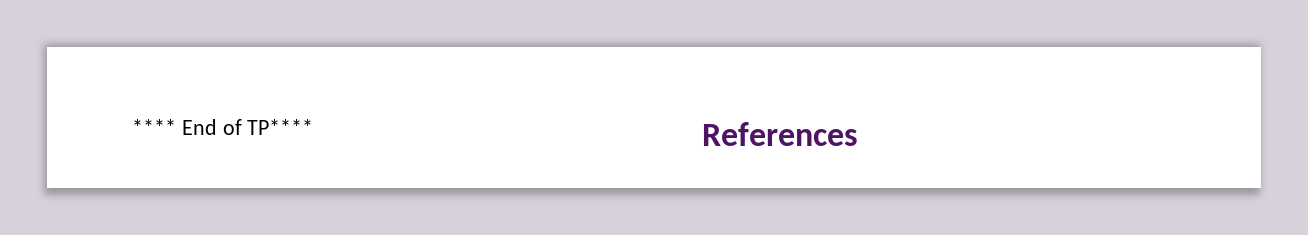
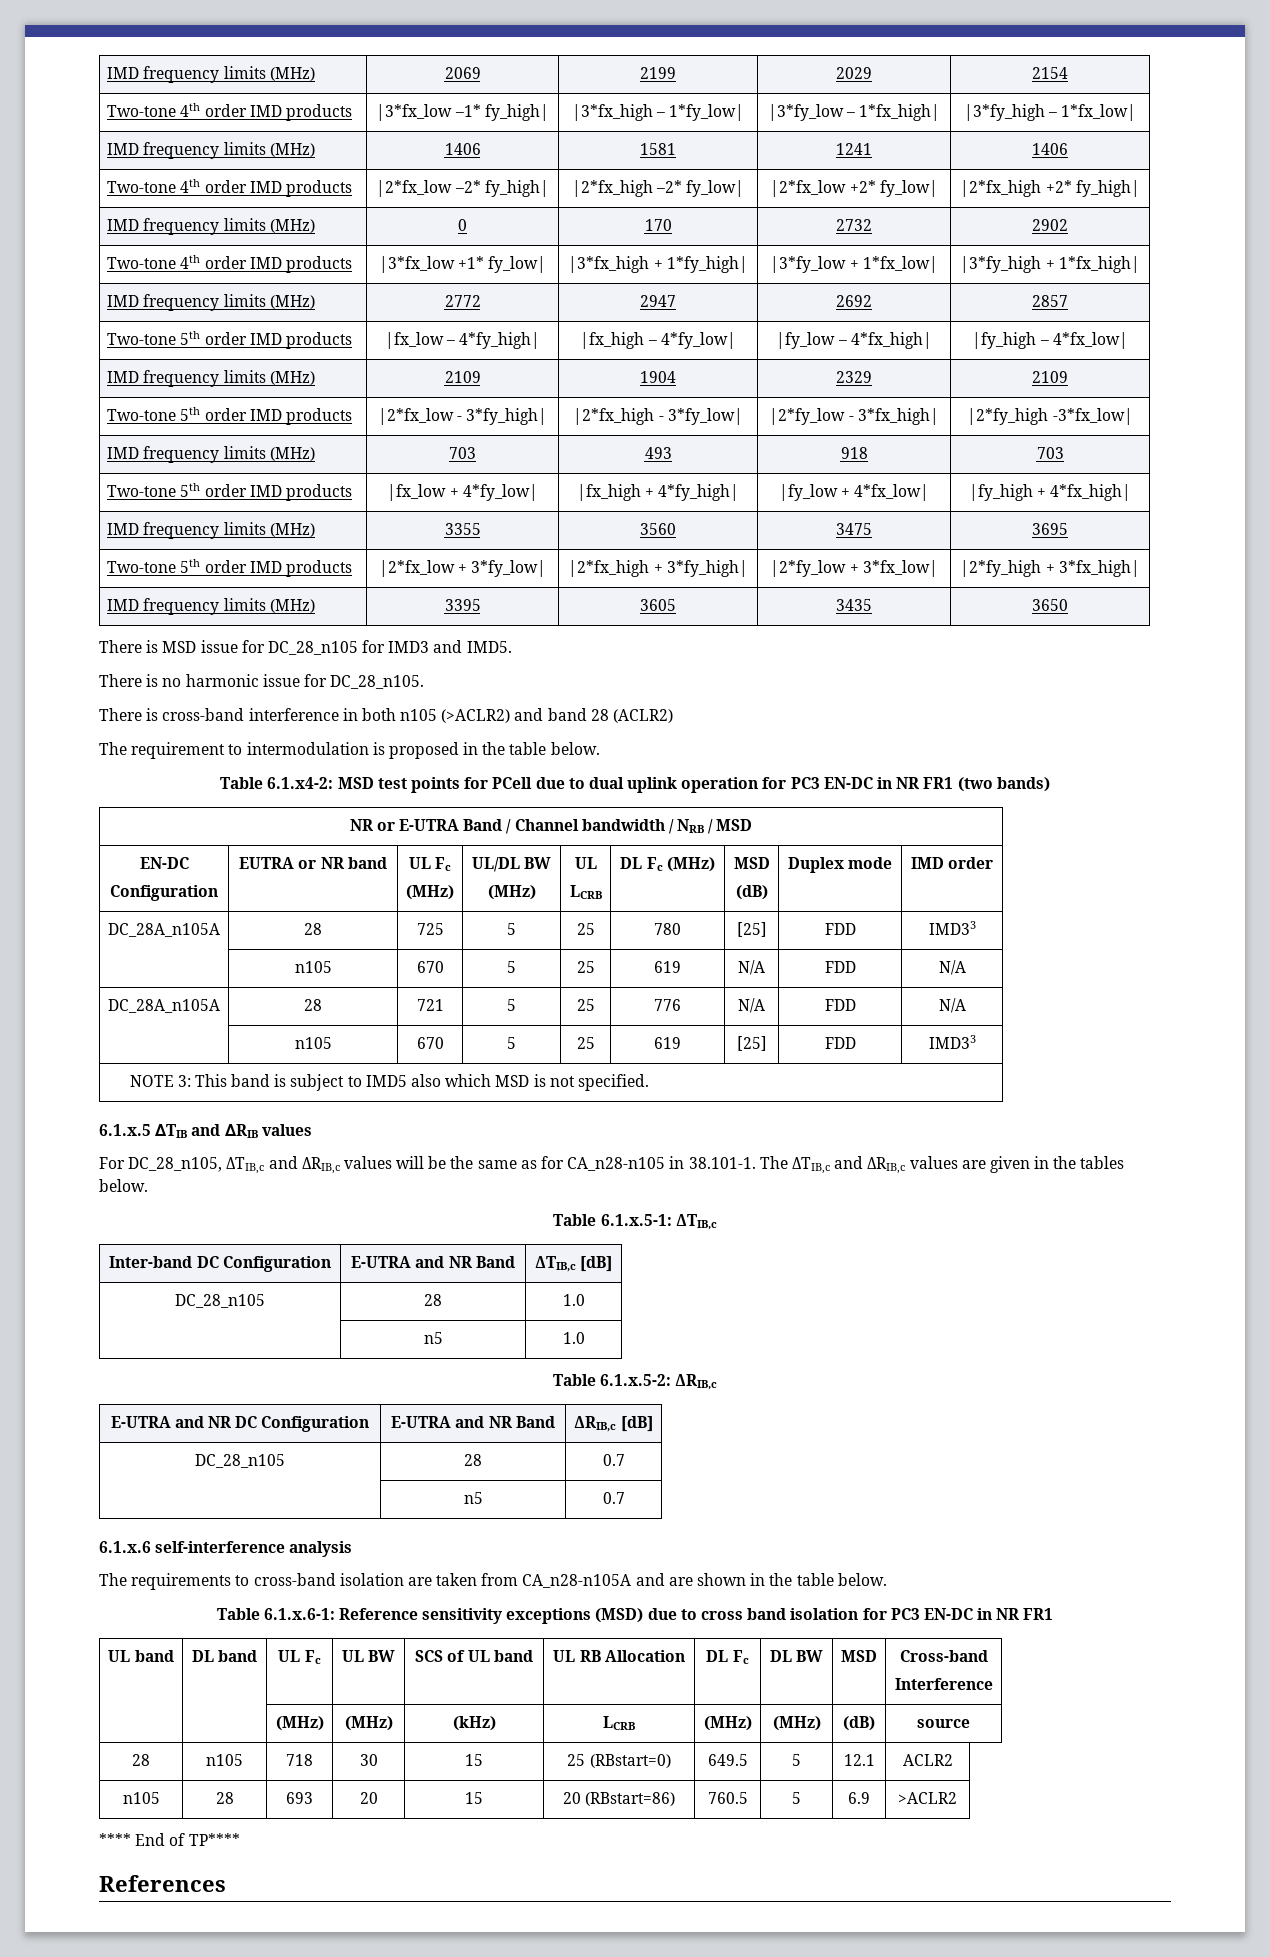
+ IMD frequency limits (MHz) | 2069 | 2199 | 2029 | 2154
+ Two-tone 4th order IMD products | |3*fx_low –1* fy_high| | |3*fx_high – 1*fy_low| | |3*fy_low – 1*fx_high| | |3*fy_high – 1*fx_low|
+ IMD frequency limits (MHz) | 1406 | 1581 | 1241 | 1406
+ Two-tone 4th order IMD products | |2*fx_low –2* fy_high| | |2*fx_high –2* fy_low| | |2*fx_low +2* fy_low| | |2*fx_high +2* fy_high|
+ IMD frequency limits (MHz) | 0 | 170 | 2732 | 2902
+ Two-tone 4th order IMD products | |3*fx_low +1* fy_low| | |3*fx_high + 1*fy_high| | |3*fy_low + 1*fx_low| | |3*fy_high + 1*fx_high|
+ IMD frequency limits (MHz) | 2772 | 2947 | 2692 | 2857
+ Two-tone 5th order IMD products | |fx_low – 4*fy_high| | |fx_high – 4*fy_low| | |fy_low – 4*fx_high| | |fy_high – 4*fx_low|
+ IMD frequency limits (MHz) | 2109 | 1904 | 2329 | 2109
+ Two-tone 5th order IMD products | |2*fx_low - 3*fy_high| | |2*fx_high - 3*fy_low| | |2*fy_low - 3*fx_high| | |2*fy_high -3*fx_low|
+ IMD frequency limits (MHz) | 703 | 493 | 918 | 703
+ Two-tone 5th order IMD products | |fx_low + 4*fy_low| | |fx_high + 4*fy_high| | |fy_low + 4*fx_low| | |fy_high + 4*fx_high|
+ IMD frequency limits (MHz) | 3355 | 3560 | 3475 | 3695
+ Two-tone 5th order IMD products | |2*fx_low + 3*fy_low| | |2*fx_high + 3*fy_high| | |2*fy_low + 3*fx_low| | |2*fy_high + 3*fx_high|
+ IMD frequency limits (MHz) | 3395 | 3605 | 3435 | 3650
+ There is MSD issue for DC_28_n105 for IMD3 and IMD5.
+ There is no harmonic issue for DC_28_n105.
+ There is cross-band interference in both n105 (>ACLR2) and band 28 (ACLR2)
+ The requirement to intermodulation is proposed in the table below.
+ Table 6.1.x4-2: MSD test points for PCell due to dual uplink operation for PC3 EN-DC in NR FR1 (two bands)
+ NR or E-UTRA Band / Channel bandwidth / NRB / MSD
+ EN-DC
+ Configuration | EUTRA or NR band | UL Fc
+ (MHz) | UL/DL BW
+ (MHz) | UL
+ LCRB | DL Fc (MHz) | MSD
+ (dB) | Duplex mode | IMD order
+ DC_28A_n105A | 28 | 725 | 5 | 25 | 780 | [25] | FDD | IMD33
+ | n105 | 670 | 5 | 25 | 619 | N/A | FDD | N/A
+ DC_28A_n105A | 28 | 721 | 5 | 25 | 776 | N/A | FDD | N/A
+ | n105 | 670 | 5 | 25 | 619 | [25] | FDD | IMD33
+ NOTE 3: This band is subject to IMD5 also which MSD is not specified.
+ 6.1.x.5 ∆TIB and ∆RIB values
+ For DC_28_n105, ΔTIB,c and ΔRIB,c values will be the same as for CA_n28-n105 in 38.101-1. The ΔTIB,c and ΔRIB,c values are given in the tables below.
+ Table 6.1.x.5-1: ΔTIB,c
+ Inter-band DC Configuration | E-UTRA and NR Band | ΔTIB,c [dB]
+ DC_28_n105 | 28 | 1.0
+ | n5 | 1.0
+ Table 6.1.x.5-2: ΔRIB,c
+ E-UTRA and NR DC Configuration | E-UTRA and NR Band | ΔRIB,c [dB]
+ DC_28_n105 | 28 | 0.7
+ | n5 | 0.7
+ 6.1.x.6 self-interference analysis
+ The requirements to cross-band isolation are taken from CA_n28-n105A and are shown in the table below.
+ Table 6.1.x.6-1: Reference sensitivity exceptions (MSD) due to cross band isolation for PC3 EN-DC in NR FR1
+ UL band | DL band | UL Fc | UL BW | SCS of UL band | UL RB Allocation | DL Fc | DL BW | MSD | Cross-band
+ Interference
+ | | (MHz) | (MHz) | (kHz) | LCRB | (MHz) | (MHz) | (dB) | source
+ 28 | n105 | 718 | 30 | 15 | 25 (RBstart=0) | 649.5 | 5 | 12.1 | ACLR2
+ n105 | 28 | 693 | 20 | 15 | 20 (RBstart=86) | 760.5 | 5 | 6.9 | >ACLR2

